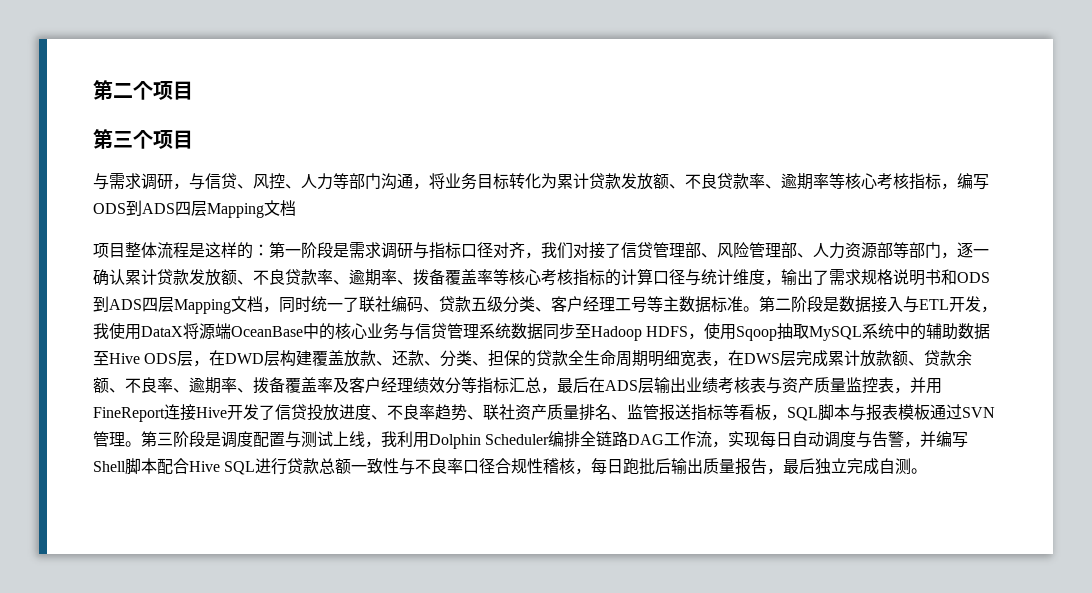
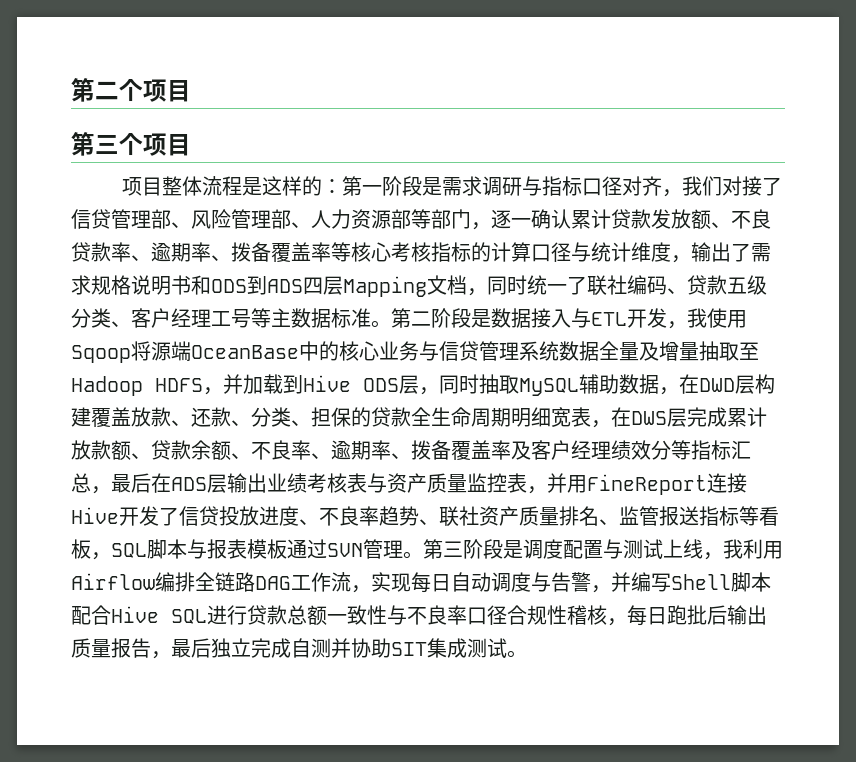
- 与需求调研，与信贷、风控、人力等部门沟通，将业务目标转化为累计贷款发放额、不良贷款率、逾期率等核心考核指标，编写ODS到ADS四层Mapping文档
- 第二阶段是数据接入与ETL开发，我使用DataX将源端OceanBase中的核心业务与信贷管理系统数据同步至Hadoop HDFS，使用Sqoop抽取MySQL系统中的辅助数据至Hive ODS层，在DWD层构建覆盖放款、还款、分类、担保的贷款全生命周期明细宽表，在DWS层完成累计放款额、贷款余额、不良率、逾期率、拨备覆盖率及客户经理绩效分等指标汇总，最后在ADS层输出业绩考核表与资产质量监控表，并用FineReport连接Hive开发了信贷投放进度、不良率趋势、联社资产质量排名、监管报送指标等看板，SQL脚本与报表模板通过SVN管理。
+ 第二阶段是数据接入与ETL开发，我使用Sqoop将源端OceanBase中的核心业务与信贷管理系统数据全量及增量抽取至Hadoop HDFS，并加载到Hive ODS层，同时抽取MySQL辅助数据，在DWD层构建覆盖放款、还款、分类、担保的贷款全生命周期明细宽表，在DWS层完成累计放款额、贷款余额、不良率、逾期率、拨备覆盖率及客户经理绩效分等指标汇总，最后在ADS层输出业绩考核表与资产质量监控表，并用FineReport连接Hive开发了信贷投放进度、不良率趋势、联社资产质量排名、监管报送指标等看板，SQL脚本与报表模板通过SVN管理。
- 第三阶段是调度配置与测试上线，我利用Dolphin Scheduler编排全链路DAG工作流，实现每日自动调度与告警，并编写Shell脚本配合Hive SQL进行贷款总额一致性与不良率口径合规性稽核，每日跑批后输出质量报告，最后独立完成自测。
+ 第三阶段是调度配置与测试上线，我利用Airflow编排全链路DAG工作流，实现每日自动调度与告警，并编写Shell脚本配合Hive SQL进行贷款总额一致性与不良率口径合规性稽核，每日跑批后输出质量报告，最后独立完成自测并协助SIT集成测试。

